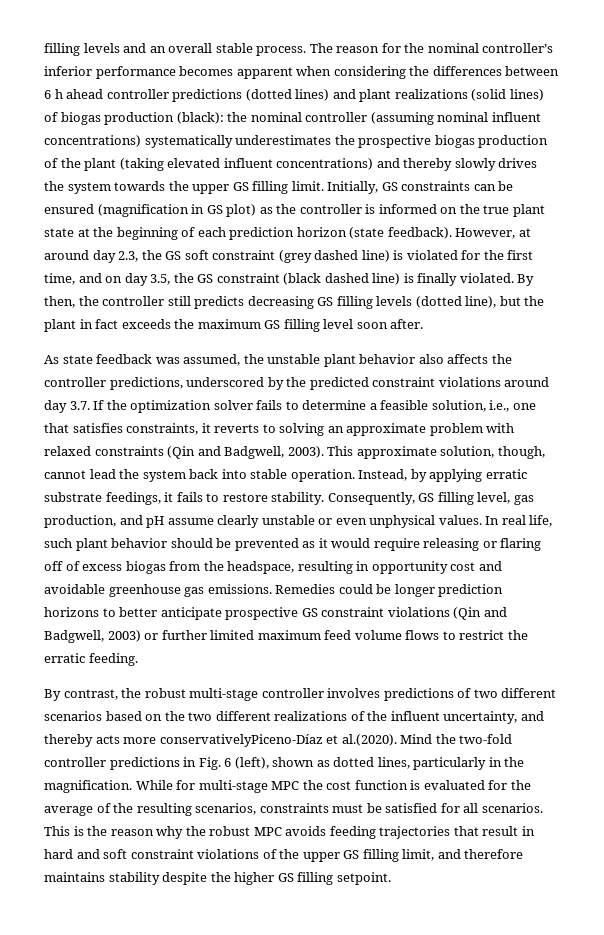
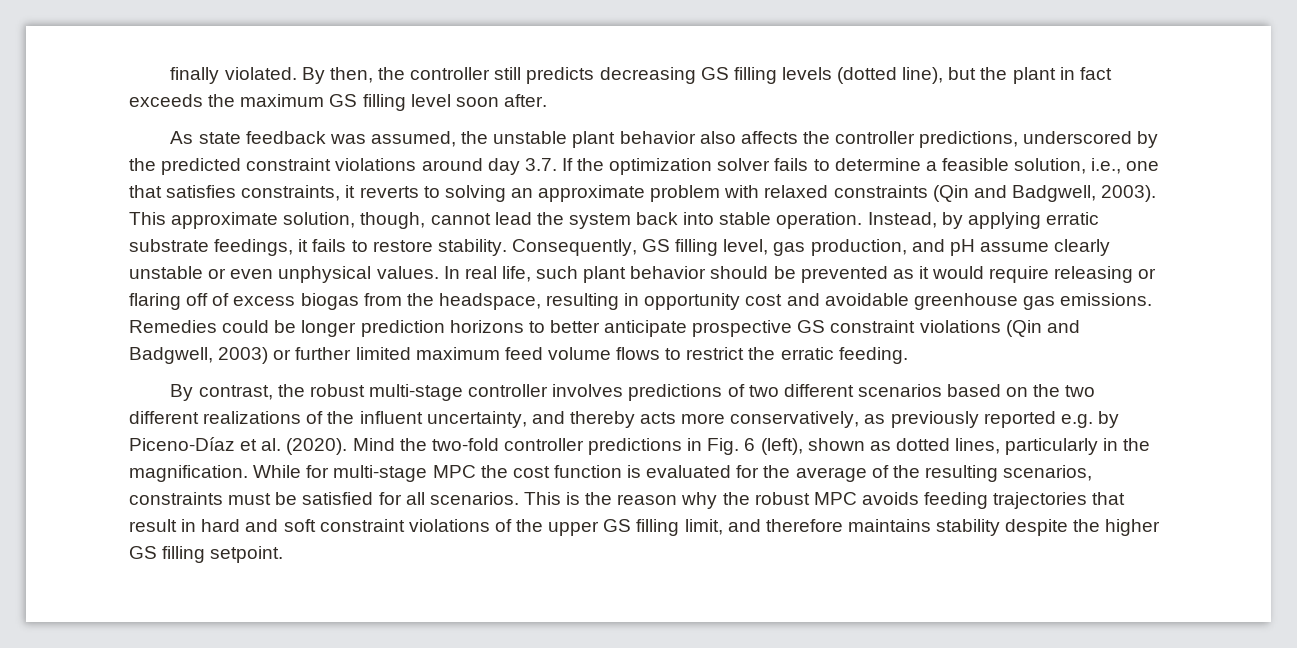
- filling levels and an overall stable process. The reason for the nominal controller’s inferior performance becomes apparent when considering the differences between 6 h ahead controller predictions (dotted lines) and plant realizations (solid lines) of biogas production (black): the nominal controller (assuming nominal influent concentrations) systematically underestimates the prospective biogas production of the plant (taking elevated influent concentrations) and thereby slowly drives the system towards the upper GS filling limit. Initially, GS constraints can be ensured (magnification in GS plot) as the controller is informed on the true plant state at the beginning of each prediction horizon (state feedback). However, at around day 2.3, the GS soft constraint (grey dashed line) is violated for the first time, and on day 3.5, the GS constraint (black dashed line) is finally violated.
+ finally violated.
- By contrast, the robust multi-stage controller involves predictions of two different scenarios based on the two different realizations of the influent uncertainty, and thereby acts more conservativelyPiceno-Díaz et al.(2020). Mind the two-fold controller predictions in Fig. 6 (left), shown as dotted lines, particularly in the magnification.
+ By contrast, the robust multi-stage controller involves predictions of two different scenarios based on the two different realizations of the influent uncertainty, and thereby acts more conservatively, as previously reported e.g. by Piceno-Díaz et al. (2020). Mind the two-fold controller predictions in Fig. 6 (left), shown as dotted lines, particularly in the magnification.

